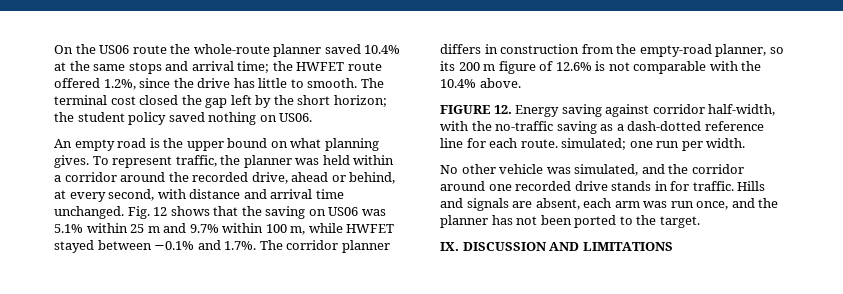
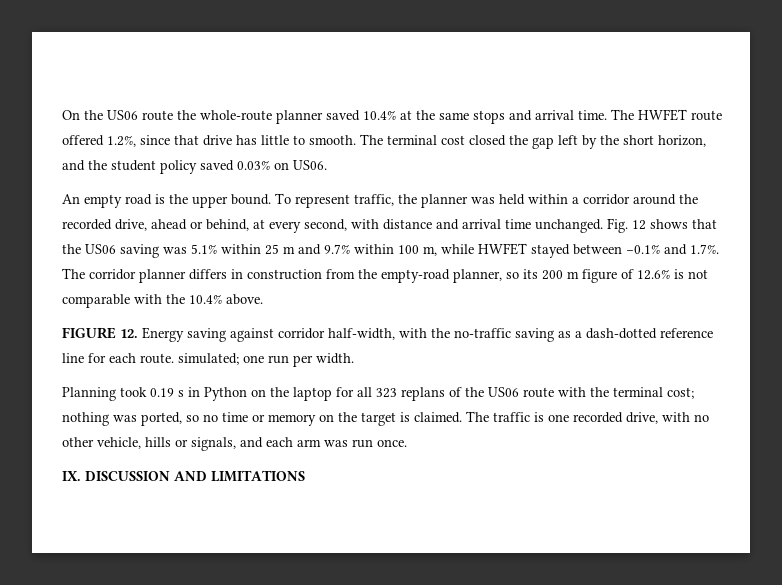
- On the US06 route the whole-route planner saved 10.4% at the same stops and arrival time; the HWFET route offered 1.2%, since the drive has little to smooth.
+ On the US06 route the whole-route planner saved 10.4% at the same stops and arrival time. The HWFET route offered 1.2%, since that drive has little to smooth.
- The terminal cost closed the gap left by the short horizon; the student policy saved nothing on US06.
+ The terminal cost closed the gap left by the short horizon, and the student policy saved 0.03% on US06.
- An empty road is the upper bound on what planning gives.
+ An empty road is the upper bound.
- Fig. 12 shows that the saving on US06 was 5.1% within 25 m and 9.7% within 100 m, while HWFET stayed between −0.1% and 1.7%. The corridor planner differs in construction from the empty-road planner, so its 200 m figure of 12.6% is not comparable with the 10.4% above.
+ Fig. 12 shows that the US06 saving was 5.1% within 25 m and 9.7% within 100 m, while HWFET stayed between −0.1% and 1.7%. The corridor planner differs in construction from the empty-road planner, so its 200 m figure of 12.6% is not comparable with the 10.4% above.
- No other vehicle was simulated, and the corridor around one recorded drive stands in for traffic. Hills and signals are absent, each arm was run once, and the planner has not been ported to the target.
+ Planning took 0.19 s in Python on the laptop for all 323 replans of the US06 route with the terminal cost; nothing was ported, so no time or memory on the target is claimed. The traffic is one recorded drive, with no other vehicle, hills or signals, and each arm was run once.

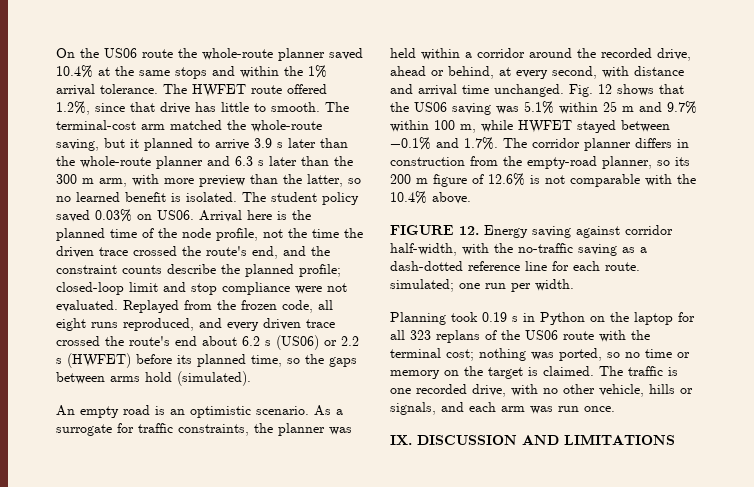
- On the US06 route the whole-route planner saved 10.4% at the same stops and arrival time.
+ On the US06 route the whole-route planner saved 10.4% at the same stops and within the 1% arrival tolerance.
- The terminal cost closed the gap left by the short horizon, and the student policy saved 0.03% on US06.
- An empty road is the upper bound. To represent traffic, the planner was held within a corridor around the recorded drive, ahead or behind, at every second, with distance and arrival time unchanged.
+ The terminal-cost arm matched the whole-route saving, but it planned to arrive 3.9 s later than the whole-route planner and 6.3 s later than the 300 m arm, with more preview than the latter, so no learned benefit is isolated. The student policy saved 0.03% on US06. Arrival here is the planned time of the node profile, not the time the driven trace crossed the route's end, and the constraint counts describe the planned profile; closed-loop limit and stop compliance were not evaluated. Replayed from the frozen code, all eight runs reproduced, and every driven trace crossed the route's end about 6.2 s (US06) or 2.2 s (HWFET) before its planned time, so the gaps between arms hold (simulated).
+ An empty road is an optimistic scenario. As a surrogate for traffic constraints, the planner was held within a corridor around the recorded drive, ahead or behind, at every second, with distance and arrival time unchanged.

